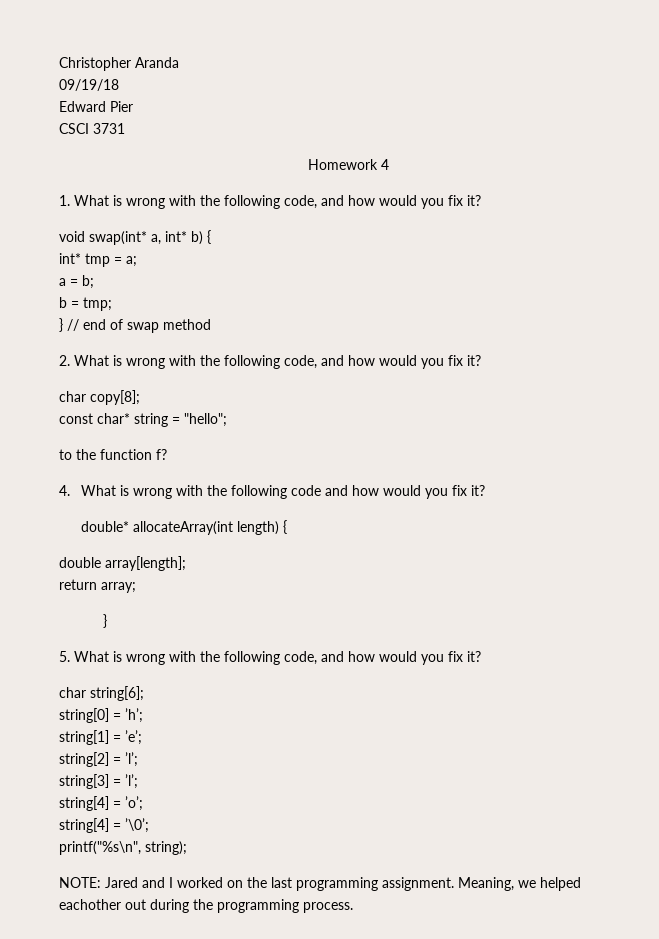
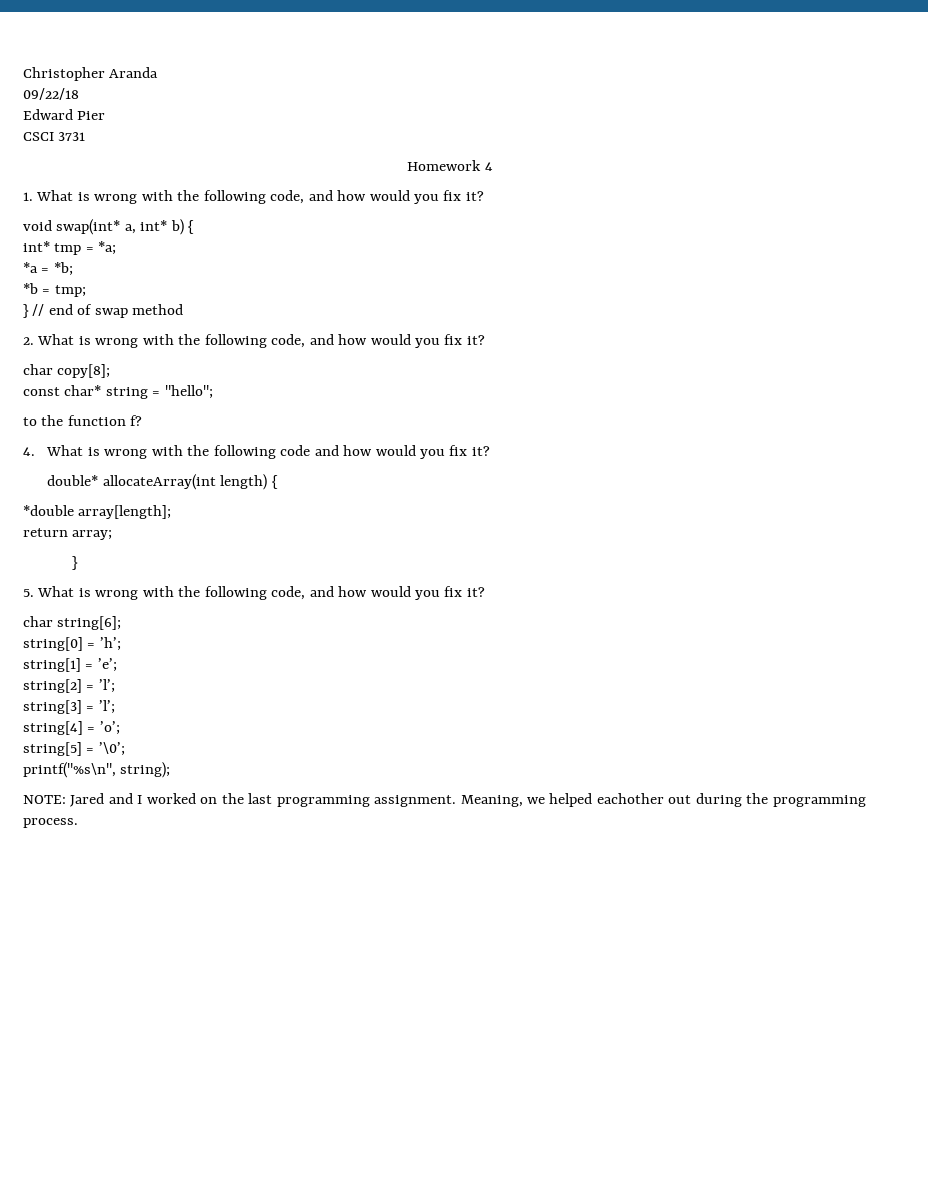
- 09/19/18
+ 09/22/18
- int* tmp = a;
- a = b;
- b = tmp;
+ int* tmp = *a;
+ *a = *b;
+ *b = tmp;
- double array[length];
+ *double array[length];
- string[4] = ’\0’;
+ string[5] = ’\0’;

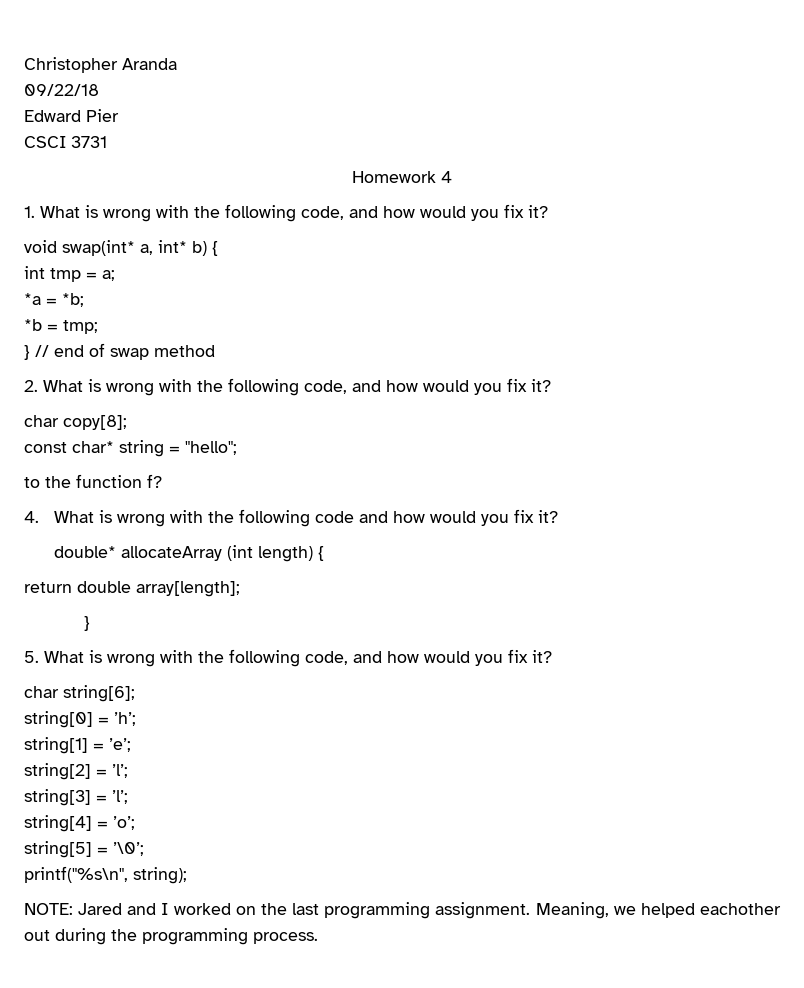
- int* tmp = *a;
+ int tmp = a;
- double* allocateArray(int length) {
+ double* allocateArray (int length) {
- *double array[length];
+ return double array[length];
- return array;

